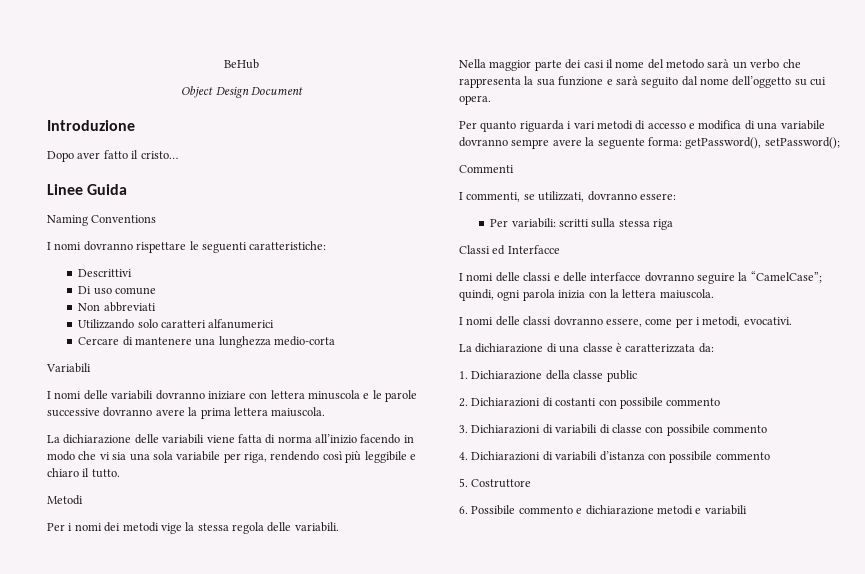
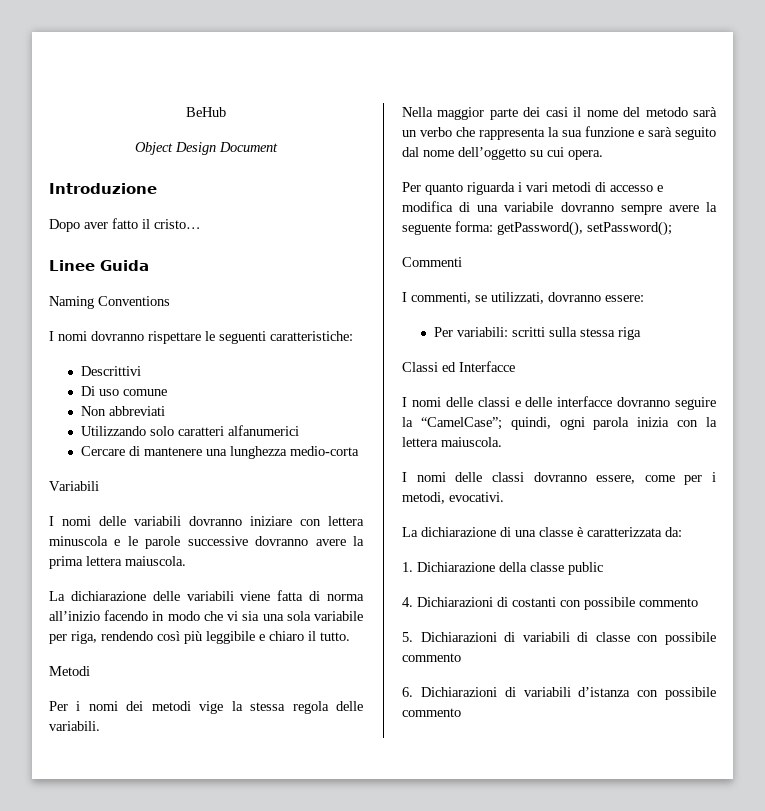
- 2. Dichiarazioni di costanti con possibile commento
+ 4. Dichiarazioni di costanti con possibile commento
- 3. Dichiarazioni di variabili di classe con possibile commento
+ 5. Dichiarazioni di variabili di classe con possibile commento
- 4. Dichiarazioni di variabili d’istanza con possibile commento
+ 6. Dichiarazioni di variabili d’istanza con possibile commento
- 5. Costruttore
- 6. Possibile commento e dichiarazione metodi e variabili

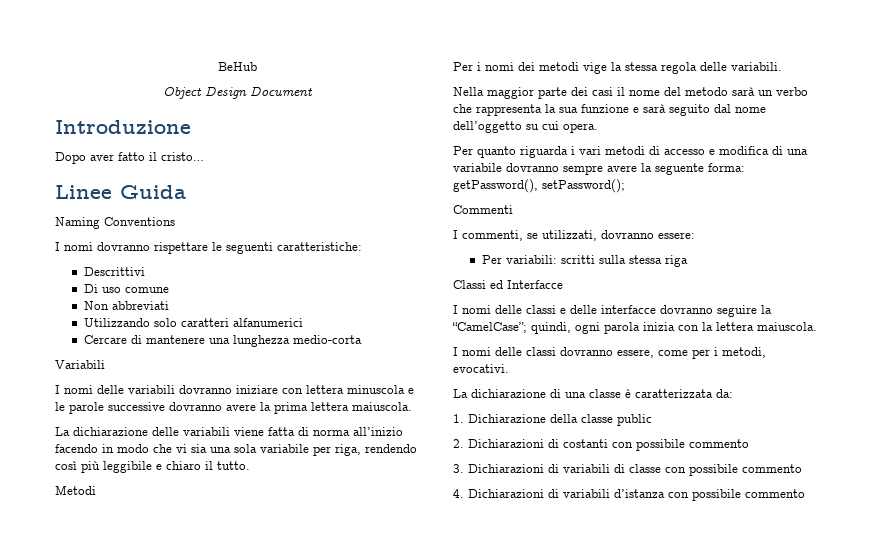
- 4. Dichiarazioni di costanti con possibile commento
+ 2. Dichiarazioni di costanti con possibile commento
- 5. Dichiarazioni di variabili di classe con possibile commento
+ 3. Dichiarazioni di variabili di classe con possibile commento
- 6. Dichiarazioni di variabili d’istanza con possibile commento
+ 4. Dichiarazioni di variabili d’istanza con possibile commento

